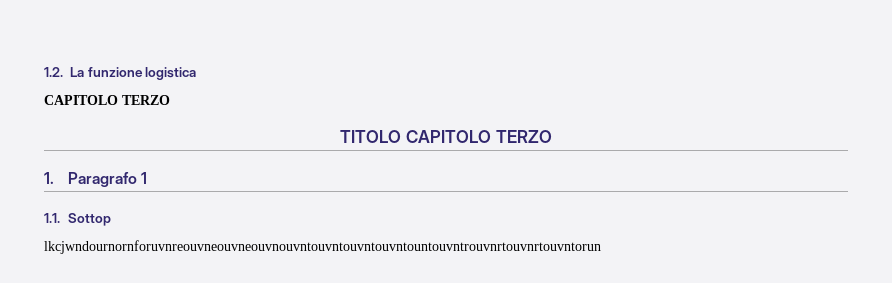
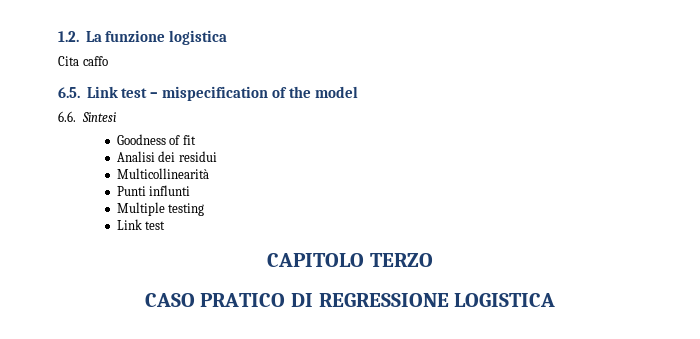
  1.2. La funzione logistica
+ Cita caffo
+ 6.5. Link test – mispecification of the model
+ 6.6. Sintesi
+ Goodness of fit
+ Analisi dei residui
+ Multicollinearità
+ Punti influnti
+ Multiple testing
+ Link test
  CAPITOLO TERZO
- TITOLO CAPITOLO TERZO
- 1. Paragrafo 1
- 1.1. Sottop
- lkcjwndournornforuvnreouvneouvneouvnouvntouvntouvntouvntountouvntrouvnrtouvnrtouvntorun
+ CASO PRATICO DI REGRESSIONE LOGISTICA

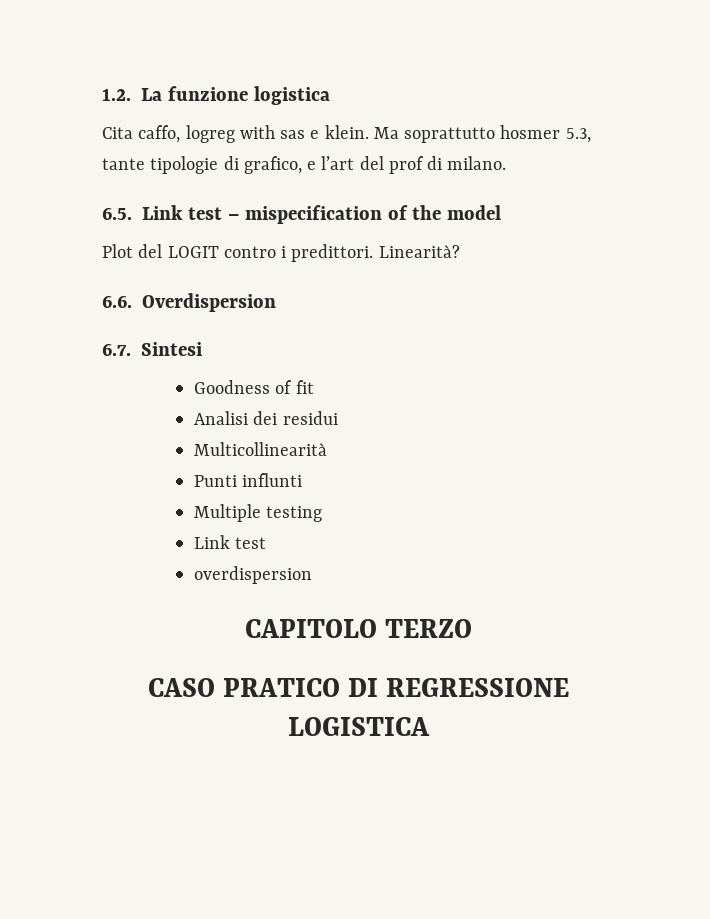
- Cita caffo
+ Cita caffo, logreg with sas e klein. Ma soprattutto hosmer 5.3, tante tipologie di grafico, e l’art del prof di milano.
- 6.6. Sintesi
+ Plot del LOGIT contro i predittori. Linearità?
+ 6.6. Overdispersion
+ 6.7. Sintesi
+ overdispersion

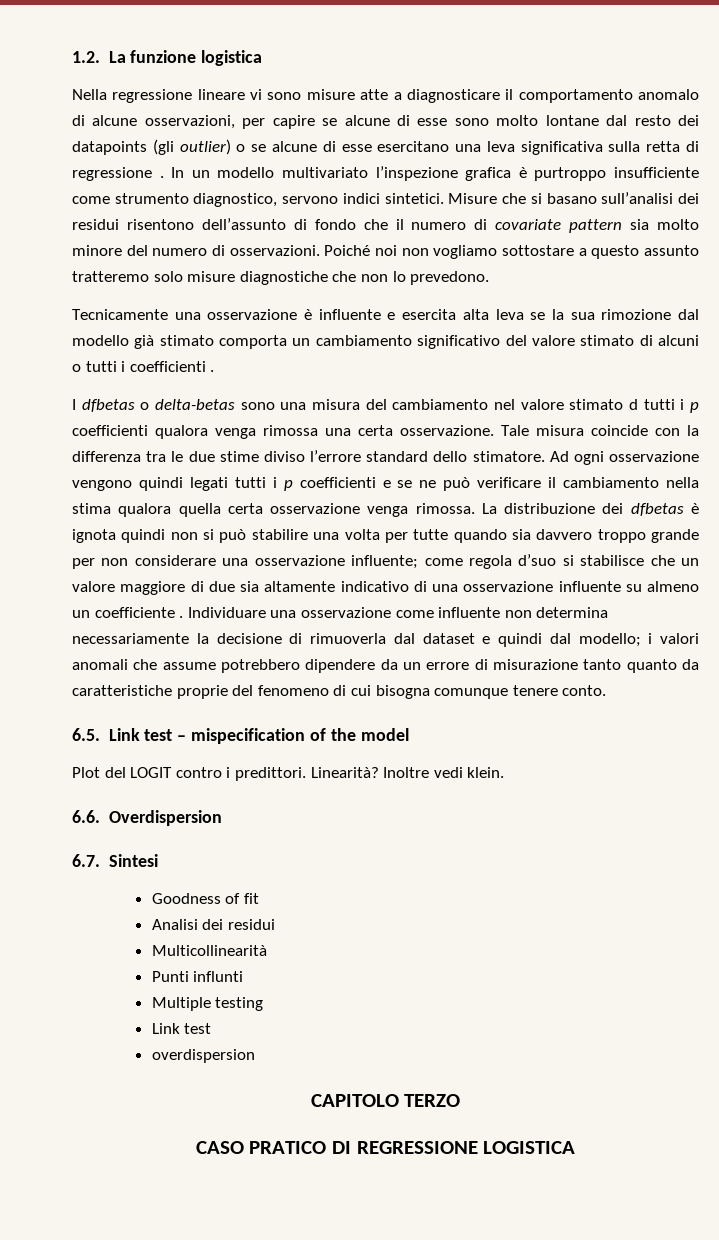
- Cita caffo, logreg with sas e klein. Ma soprattutto hosmer 5.3, tante tipologie di grafico, e l’art del prof di milano.
+ Nella regressione lineare vi sono misure atte a diagnosticare il comportamento anomalo di alcune osservazioni, per capire se alcune di esse sono molto lontane dal resto dei datapoints (gli outlier) o se alcune di esse esercitano una leva significativa sulla retta di regressione . In un modello multivariato l’inspezione grafica è purtroppo insufficiente come strumento diagnostico, servono indici sintetici. Misure che si basano sull’analisi dei residui risentono dell’assunto di fondo che il numero di covariate pattern sia molto minore del numero di osservazioni. Poiché noi non vogliamo sottostare a questo assunto tratteremo solo misure diagnostiche che non lo prevedono.
+ Tecnicamente una osservazione è influente e esercita alta leva se la sua rimozione dal modello già stimato comporta un cambiamento significativo del valore stimato di alcuni o tutti i coefficienti .
+ I dfbetas o delta-betas sono una misura del cambiamento nel valore stimato d tutti i p coefficienti qualora venga rimossa una certa osservazione. Tale misura coincide con la differenza tra le due stime diviso l’errore standard dello stimatore. Ad ogni osservazione vengono quindi legati tutti i p coefficienti e se ne può verificare il cambiamento nella stima qualora quella certa osservazione venga rimossa. La distribuzione dei dfbetas è ignota quindi non si può stabilire una volta per tutte quando sia davvero troppo grande per non considerare una osservazione influente; come regola d’suo si stabilisce che un valore maggiore di due sia altamente indicativo di una osservazione influente su almeno un coefficiente . Individuare una osservazione come influente non determina necessariamente la decisione di rimuoverla dal dataset e quindi dal modello; i valori anomali che assume potrebbero dipendere da un errore di misurazione tanto quanto da caratteristiche proprie del fenomeno di cui bisogna comunque tenere conto.
+ Inoltre vedi klein.

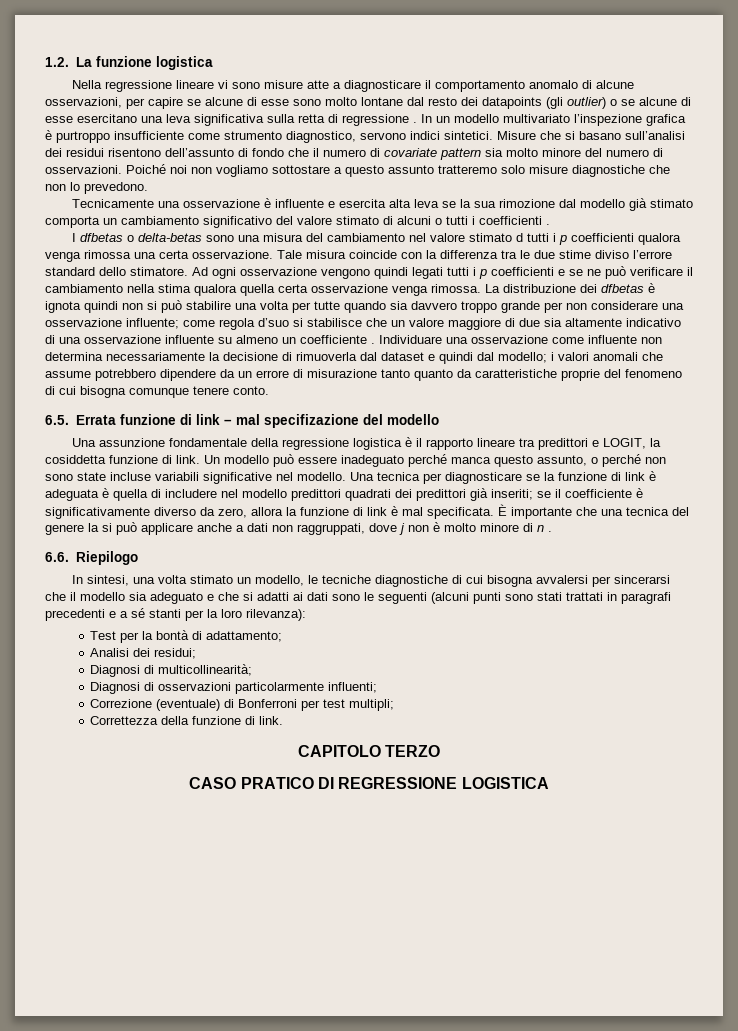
- 6.5. Link test – mispecification of the model
- Plot del LOGIT contro i predittori. Linearità? Inoltre vedi klein.
- 6.6. Overdispersion
- 6.7. Sintesi
- Goodness of fit
- Analisi dei residui
- Multicollinearità
- Punti influnti
- Multiple testing
- Link test
- overdispersion
+ 6.5. Errata funzione di link – mal specifizazione del modello
+ Una assunzione fondamentale della regressione logistica è il rapporto lineare tra predittori e LOGIT, la cosiddetta funzione di link. Un modello può essere inadeguato perché manca questo assunto, o perché non sono state incluse variabili significative nel modello. Una tecnica per diagnosticare se la funzione di link è adeguata è quella di includere nel modello predittori quadrati dei predittori già inseriti; se il coefficiente è significativamente diverso da zero, allora la funzione di link è mal specificata. È importante che una tecnica del genere la si può applicare anche a dati non raggruppati, dove j non è molto minore di n .
+ 6.6. Riepilogo
+ In sintesi, una volta stimato un modello, le tecniche diagnostiche di cui bisogna avvalersi per sincerarsi che il modello sia adeguato e che si adatti ai dati sono le seguenti (alcuni punti sono stati trattati in paragrafi precedenti e a sé stanti per la loro rilevanza):
+ Test per la bontà di adattamento;
+ Analisi dei residui;
+ Diagnosi di multicollinearità;
+ Diagnosi di osservazioni particolarmente influenti;
+ Correzione (eventuale) di Bonferroni per test multipli;
+ Correttezza della funzione di link.

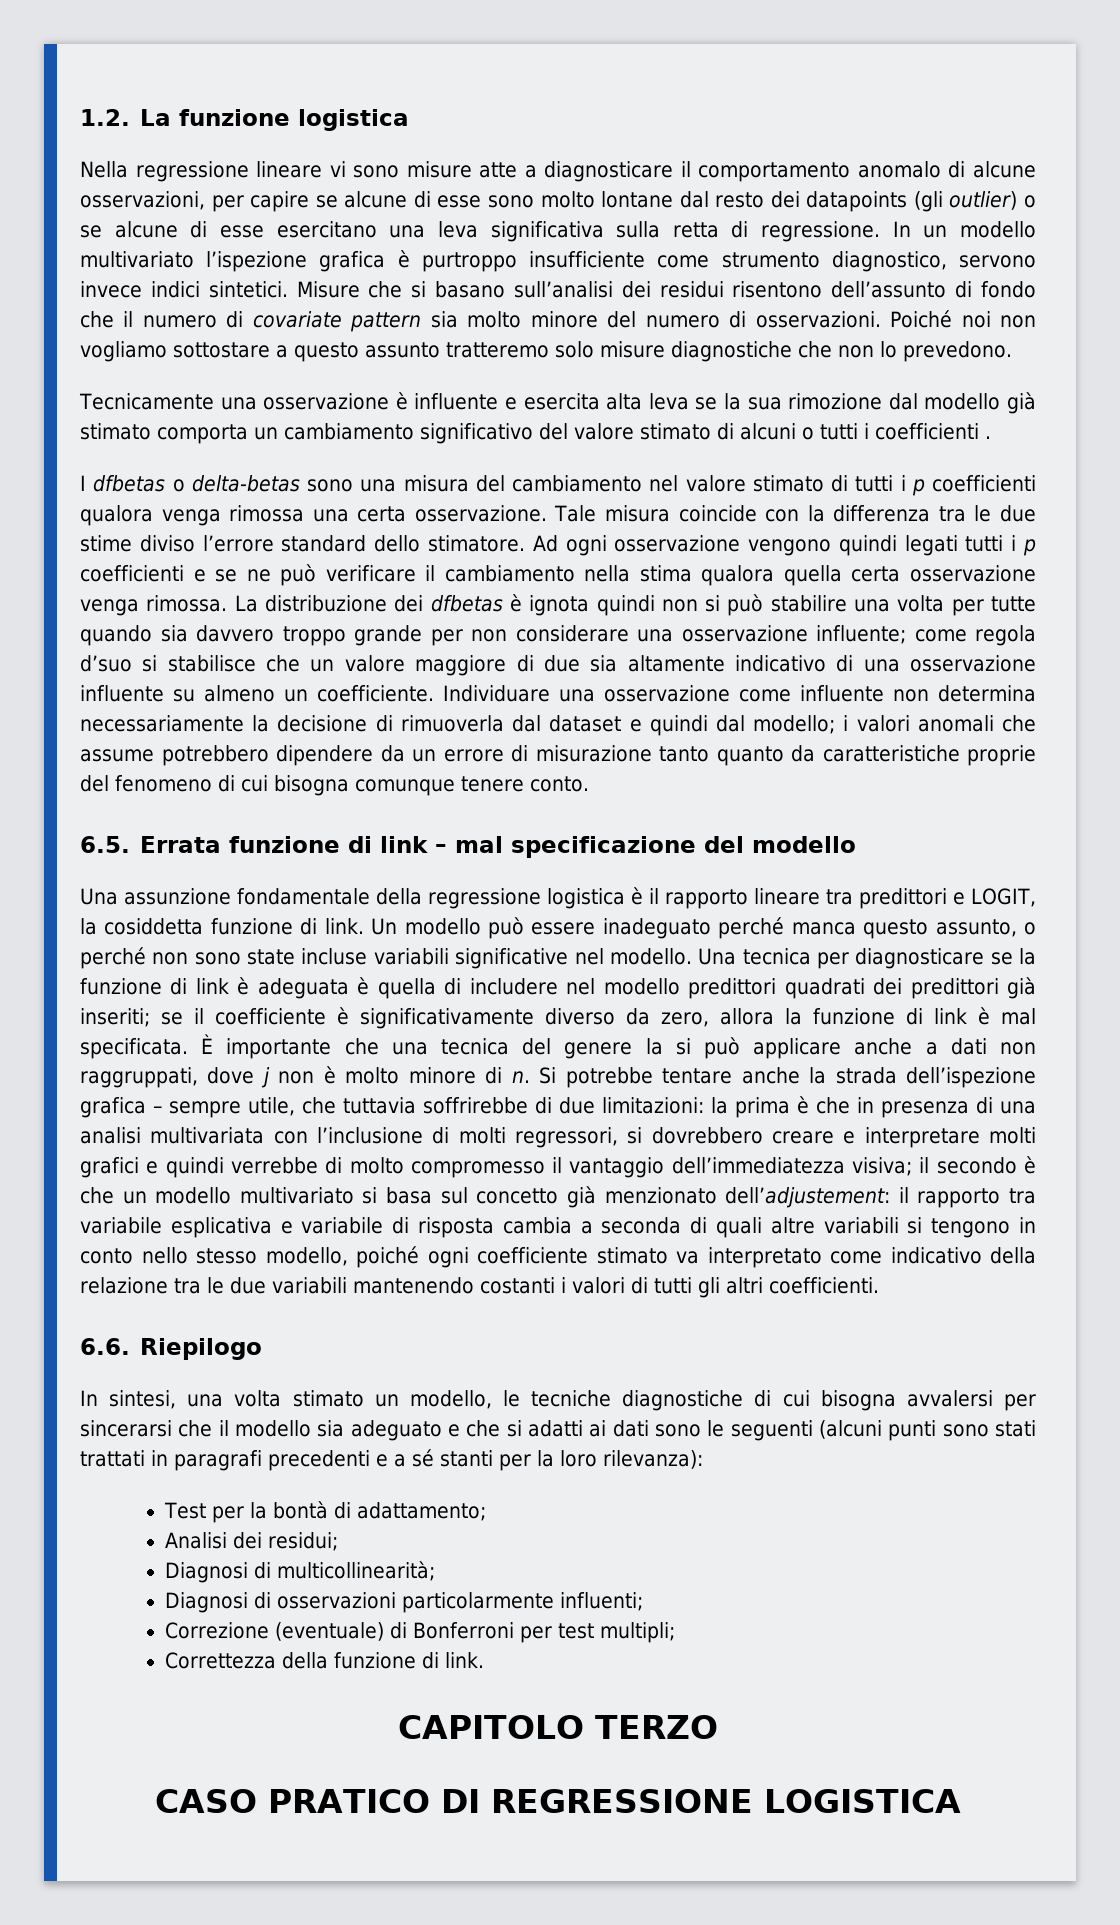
- Nella regressione lineare vi sono misure atte a diagnosticare il comportamento anomalo di alcune osservazioni, per capire se alcune di esse sono molto lontane dal resto dei datapoints (gli outlier) o se alcune di esse esercitano una leva significativa sulla retta di regressione .
+ Nella regressione lineare vi sono misure atte a diagnosticare il comportamento anomalo di alcune osservazioni, per capire se alcune di esse sono molto lontane dal resto dei datapoints (gli outlier) o se alcune di esse esercitano una leva significativa sulla retta di regressione.
- In un modello multivariato l’inspezione grafica è purtroppo insufficiente come strumento diagnostico, servono indici sintetici.
+ In un modello multivariato l’ispezione grafica è purtroppo insufficiente come strumento diagnostico, servono invece indici sintetici.
- I dfbetas o delta-betas sono una misura del cambiamento nel valore stimato d tutti i p coefficienti qualora venga rimossa una certa osservazione.
+ I dfbetas o delta-betas sono una misura del cambiamento nel valore stimato di tutti i p coefficienti qualora venga rimossa una certa osservazione.
- La distribuzione dei dfbetas è ignota quindi non si può stabilire una volta per tutte quando sia davvero troppo grande per non considerare una osservazione influente; come regola d’suo si stabilisce che un valore maggiore di due sia altamente indicativo di una osservazione influente su almeno un coefficiente .
+ La distribuzione dei dfbetas è ignota quindi non si può stabilire una volta per tutte quando sia davvero troppo grande per non considerare una osservazione influente; come regola d’suo si stabilisce che un valore maggiore di due sia altamente indicativo di una osservazione influente su almeno un coefficiente.
- 6.5. Errata funzione di link – mal specifizazione del modello
+ 6.5. Errata funzione di link – mal specificazione del modello
- È importante che una tecnica del genere la si può applicare anche a dati non raggruppati, dove j non è molto minore di n .
+ È importante che una tecnica del genere la si può applicare anche a dati non raggruppati, dove j non è molto minore di n. Si potrebbe tentare anche la strada dell’ispezione grafica – sempre utile, che tuttavia soffrirebbe di due limitazioni: la prima è che in presenza di una analisi multivariata con l’inclusione di molti regressori, si dovrebbero creare e interpretare molti grafici e quindi verrebbe di molto compromesso il vantaggio dell’immediatezza visiva; il secondo è che un modello multivariato si basa sul concetto già menzionato dell’adjustement: il rapporto tra variabile esplicativa e variabile di risposta cambia a seconda di quali altre variabili si tengono in conto nello stesso modello, poiché ogni coefficiente stimato va interpretato come indicativo della relazione tra le due variabili mantenendo costanti i valori di tutti gli altri coefficienti.

